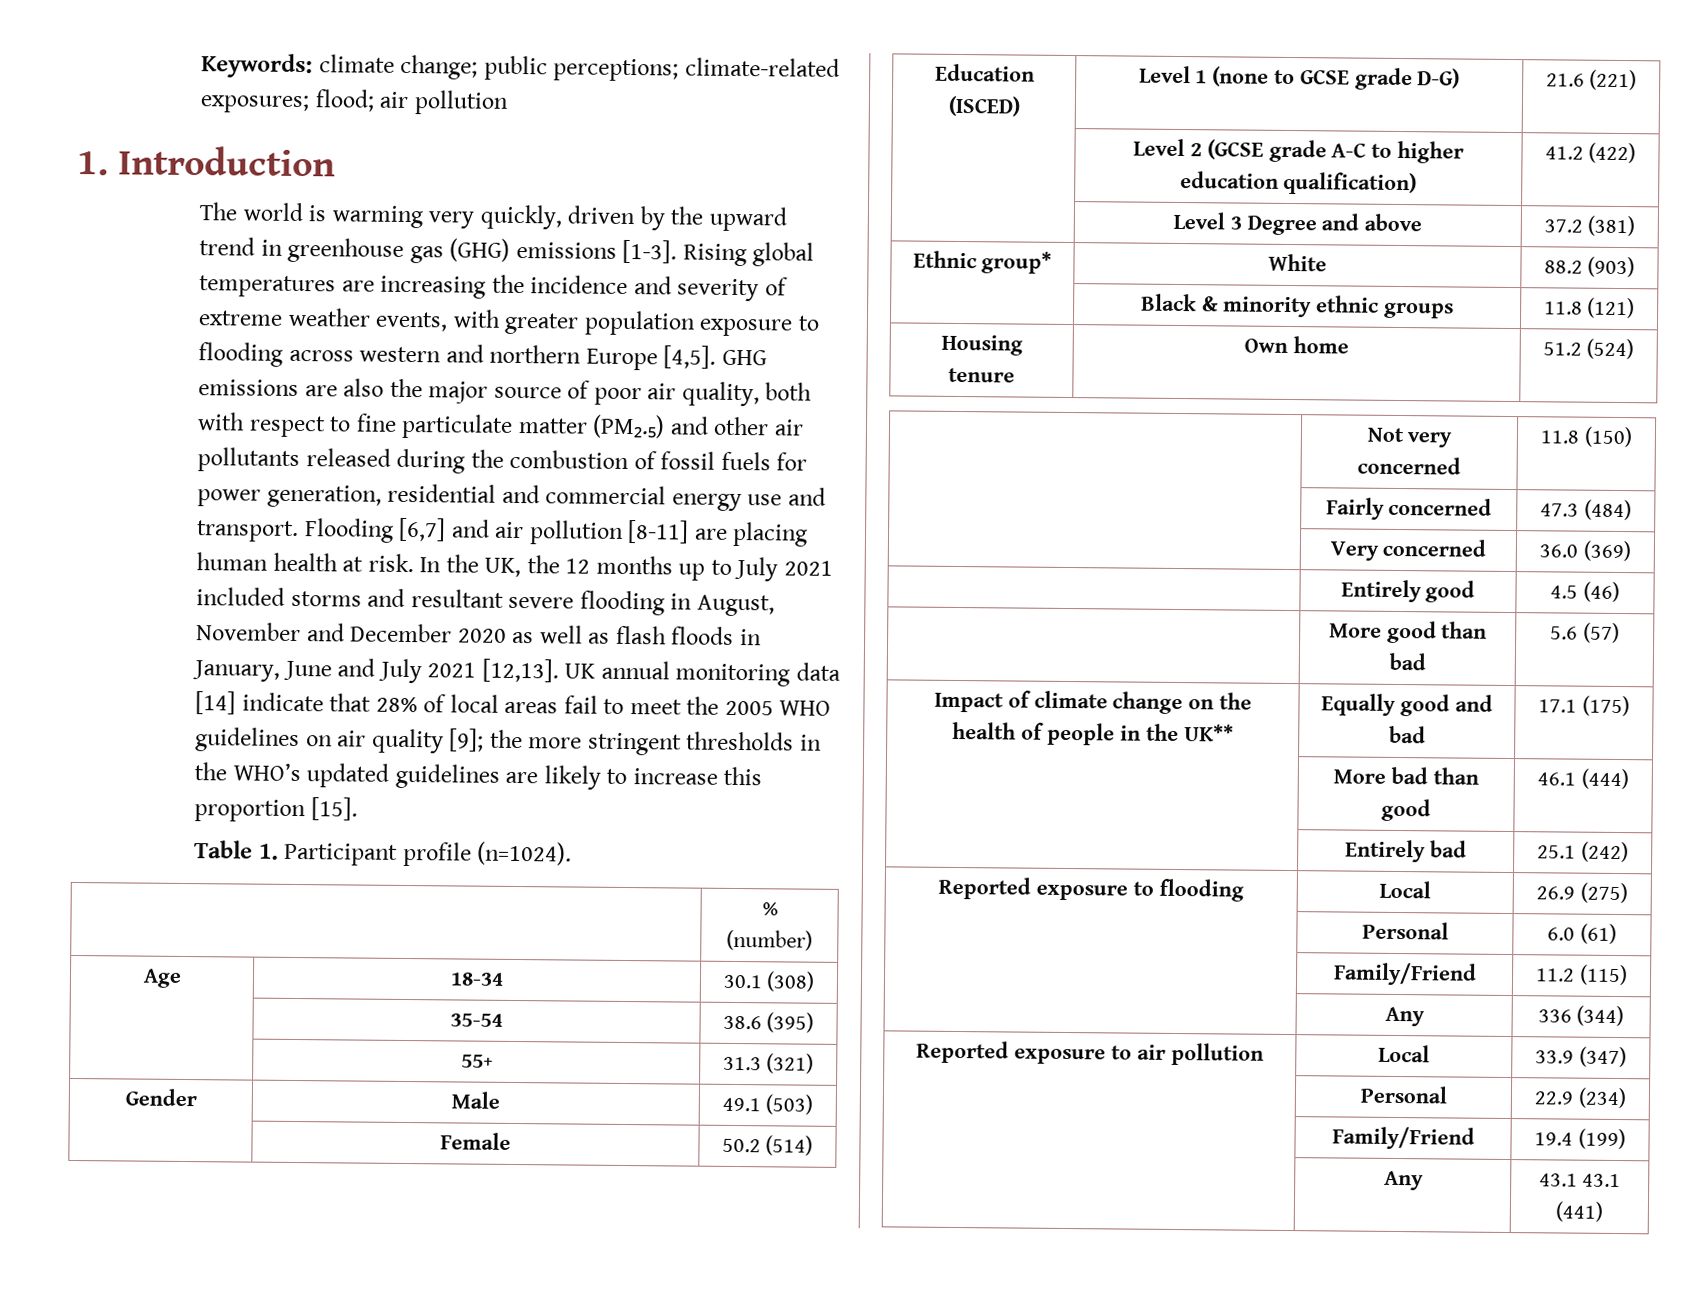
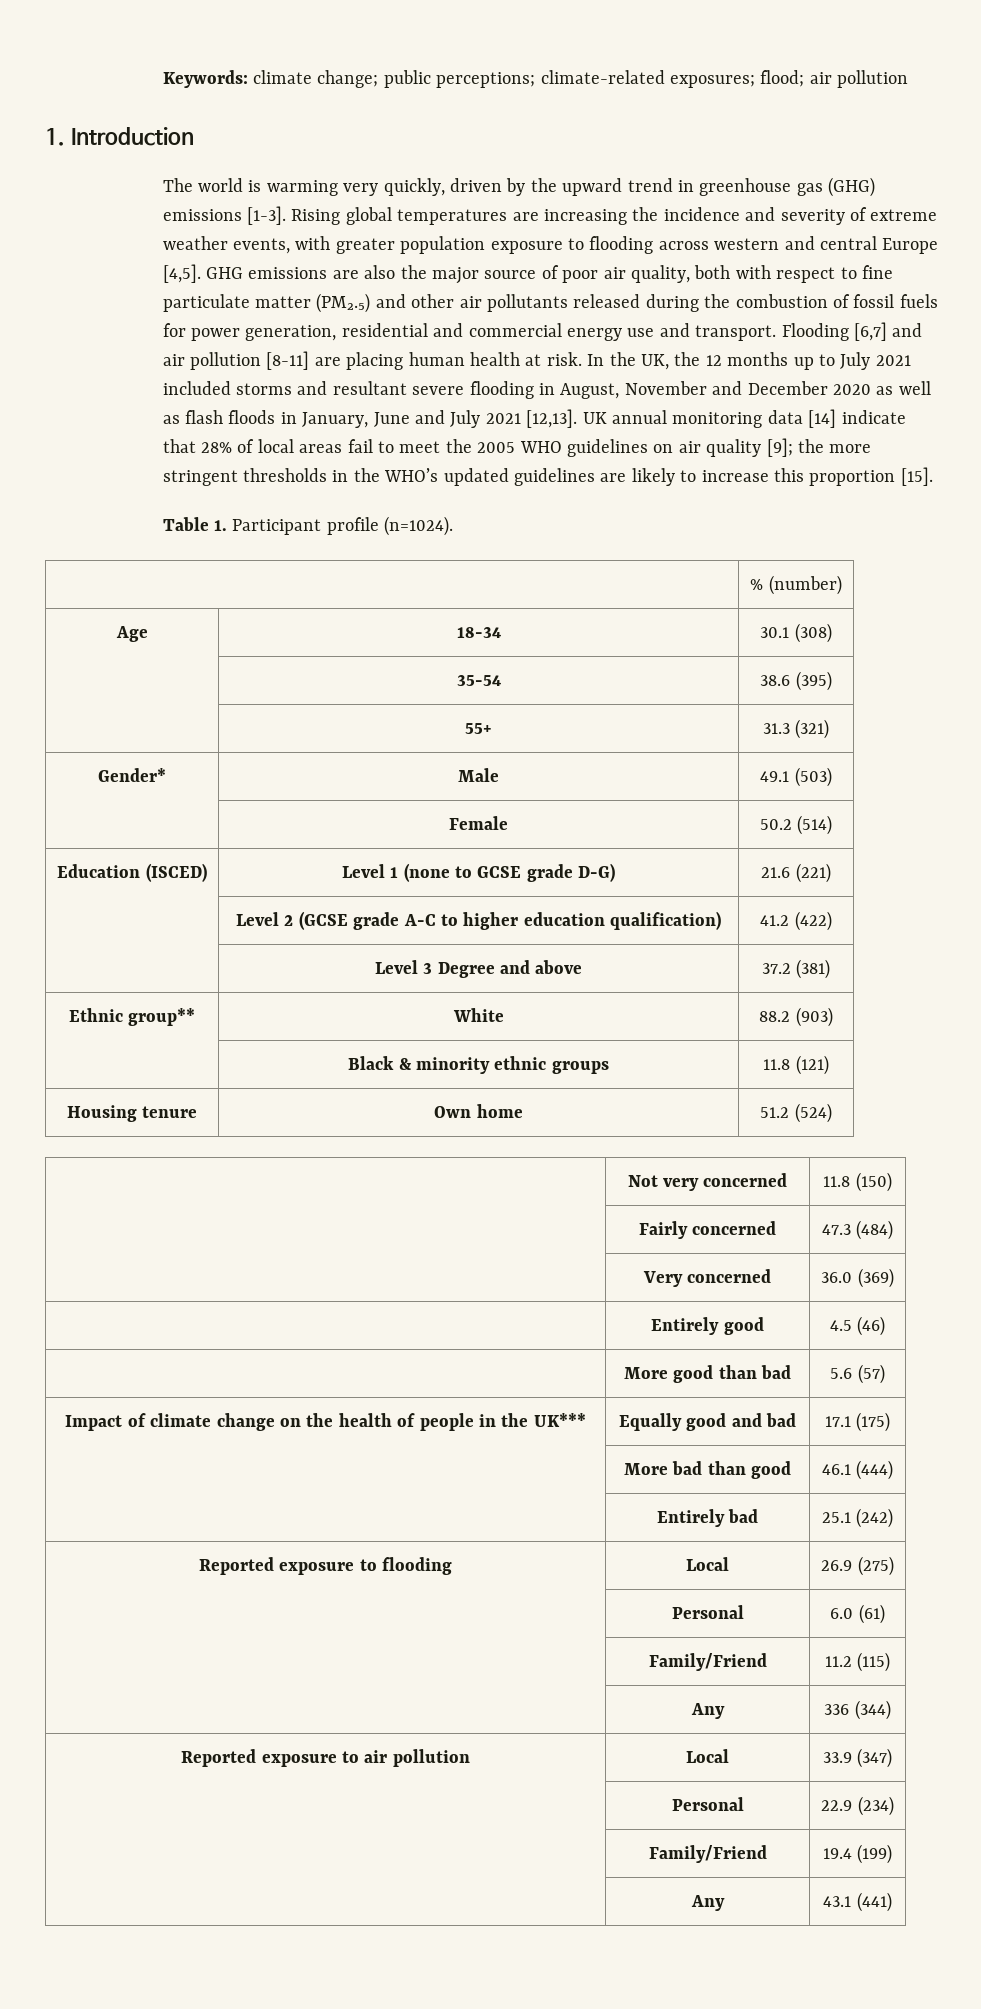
- Rising global temperatures are increasing the incidence and severity of extreme weather events, with greater population exposure to flooding across western and northern Europe [4,5].
+ Rising global temperatures are increasing the incidence and severity of extreme weather events, with greater population exposure to flooding across western and central Europe [4,5].
- Gender | Male | 49.1 (503)
+ Gender* | Male | 49.1 (503)
- Ethnic group* | White | 88.2 (903)
+ Ethnic group** | White | 88.2 (903)
- Impact of climate change on the health of people in the UK** | Equally good and bad | 17.1 (175)
+ Impact of climate change on the health of people in the UK*** | Equally good and bad | 17.1 (175)
- | Any | 43.1 43.1 (441)
+ | Any | 43.1 (441)

